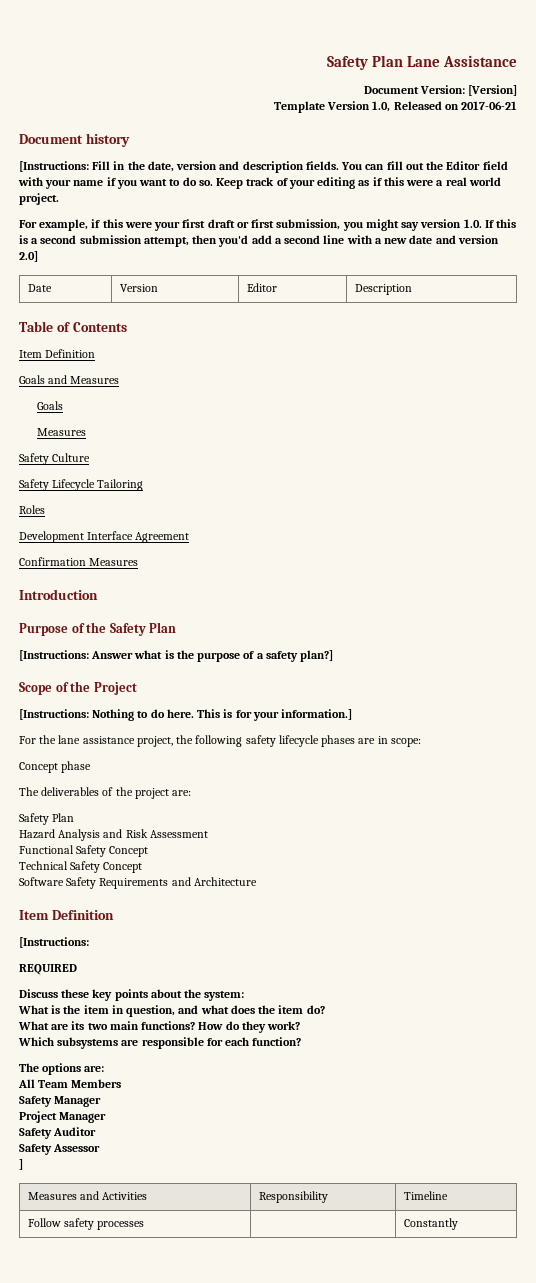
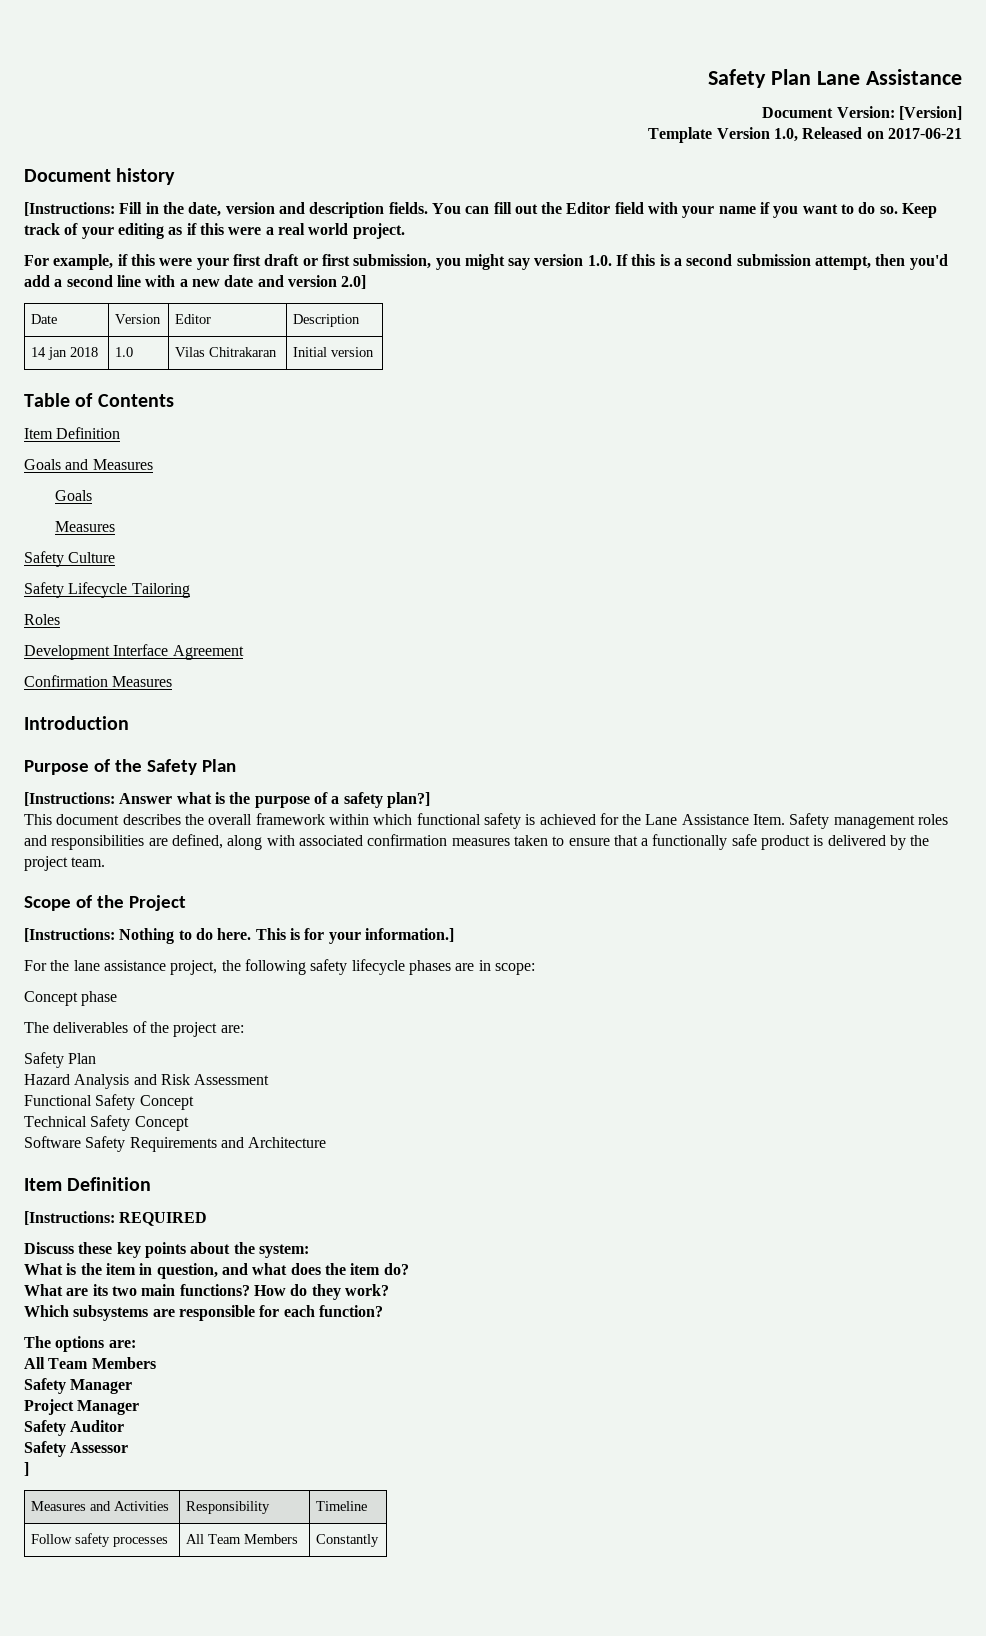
+ 14 jan 2018 | 1.0 | Vilas Chitrakaran | Initial version
+ This document describes the overall framework within which functional safety is achieved for the Lane Assistance Item. Safety management roles and responsibilities are defined, along with associated confirmation measures taken to ensure that a functionally safe product is delivered by the project team.
  Software Safety Requirements and Architecture
  Item Definition
- [Instructions:
- REQUIRED
+ [Instructions: REQUIRED
- Follow safety processes | | Constantly
+ Follow safety processes | All Team Members | Constantly

